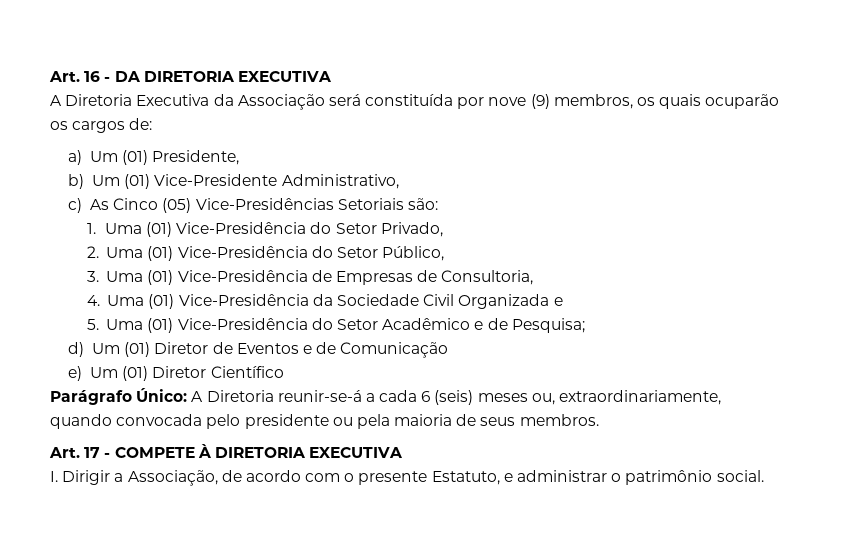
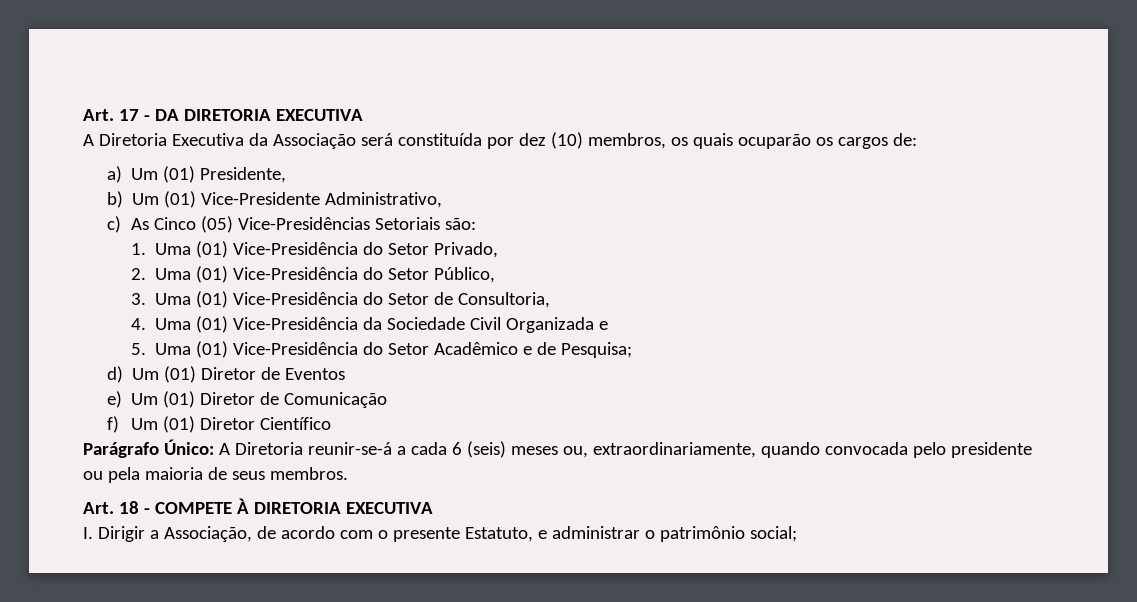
- Art. 16 - DA DIRETORIA EXECUTIVA
+ Art. 17 - DA DIRETORIA EXECUTIVA
- A Diretoria Executiva da Associação será constituída por nove (9) membros, os quais ocuparão os cargos de:
+ A Diretoria Executiva da Associação será constituída por dez (10) membros, os quais ocuparão os cargos de:
- 3. Uma (01) Vice-Presidência de Empresas de Consultoria,
+ 3. Uma (01) Vice-Presidência do Setor de Consultoria,
- d) Um (01) Diretor de Eventos e de Comunicação
+ d) Um (01) Diretor de Eventos
+ e) Um (01) Diretor de Comunicação
- e) Um (01) Diretor Científico
+ f) Um (01) Diretor Científico
- Art. 17 - COMPETE À DIRETORIA EXECUTIVA
+ Art. 18 - COMPETE À DIRETORIA EXECUTIVA
- I. Dirigir a Associação, de acordo com o presente Estatuto, e administrar o patrimônio social.
+ I. Dirigir a Associação, de acordo com o presente Estatuto, e administrar o patrimônio social;

